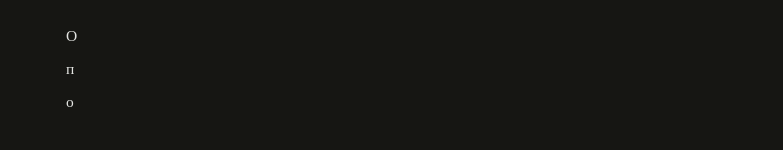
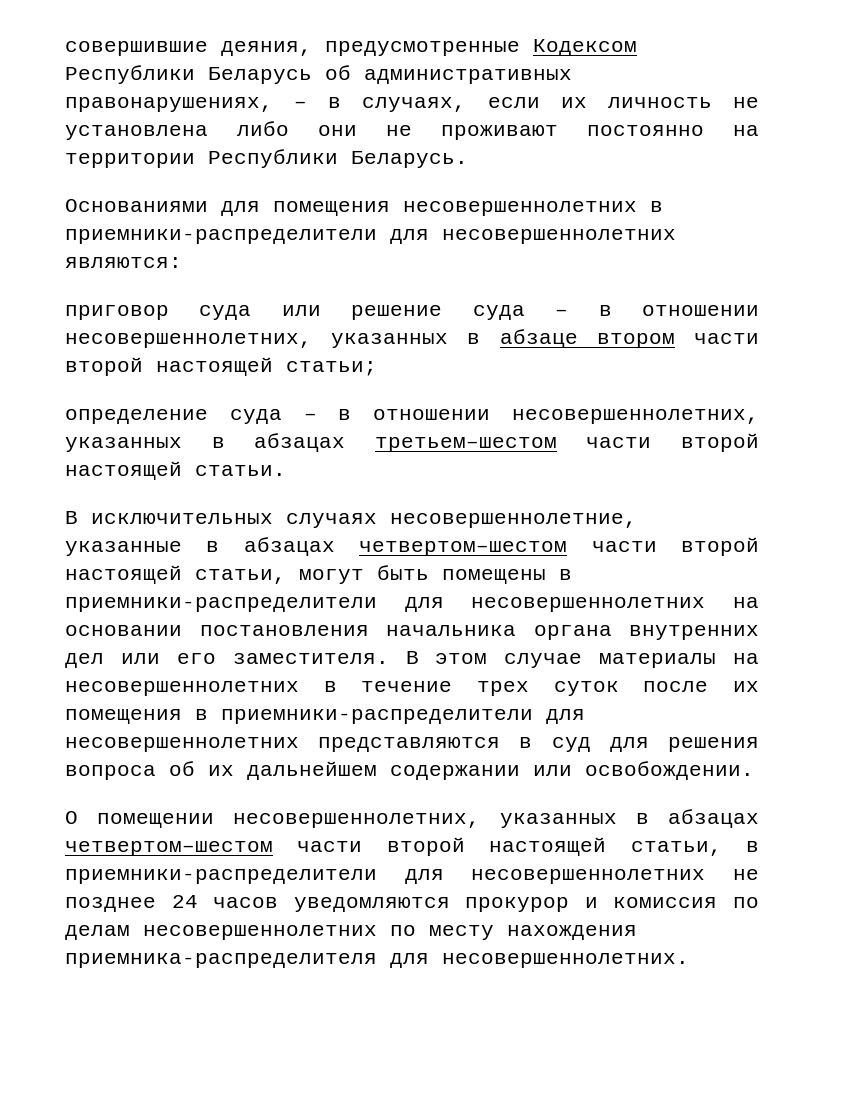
- О
- п
- о
+ совершившие деяния, предусмотренные Кодексом Республики Беларусь об административных правонарушениях, – в случаях, если их личность не установлена либо они не проживают постоянно на территории Республики Беларусь.
+ Основаниями для помещения несовершеннолетних в приемники-распределители для несовершеннолетних являются:
+ приговор суда или решение суда – в отношении несовершеннолетних, указанных в абзаце втором части второй настоящей статьи;
+ определение суда – в отношении несовершеннолетних, указанных в абзацах третьем–шестом части второй настоящей статьи.
+ В исключительных случаях несовершеннолетние, указанные в абзацах четвертом–шестом части второй настоящей статьи, могут быть помещены в приемники-распределители для несовершеннолетних на основании постановления начальника органа внутренних дел или его заместителя. В этом случае материалы на несовершеннолетних в течение трех суток после их помещения в приемники-распределители для несовершеннолетних представляются в суд для решения вопроса об их дальнейшем содержании или освобождении.
+ О помещении несовершеннолетних, указанных в абзацах четвертом–шестом части второй настоящей статьи, в приемники-распределители для несовершеннолетних не позднее 24 часов уведомляются прокурор и комиссия по делам несовершеннолетних по месту нахождения приемника-распределителя для несовершеннолетних.

